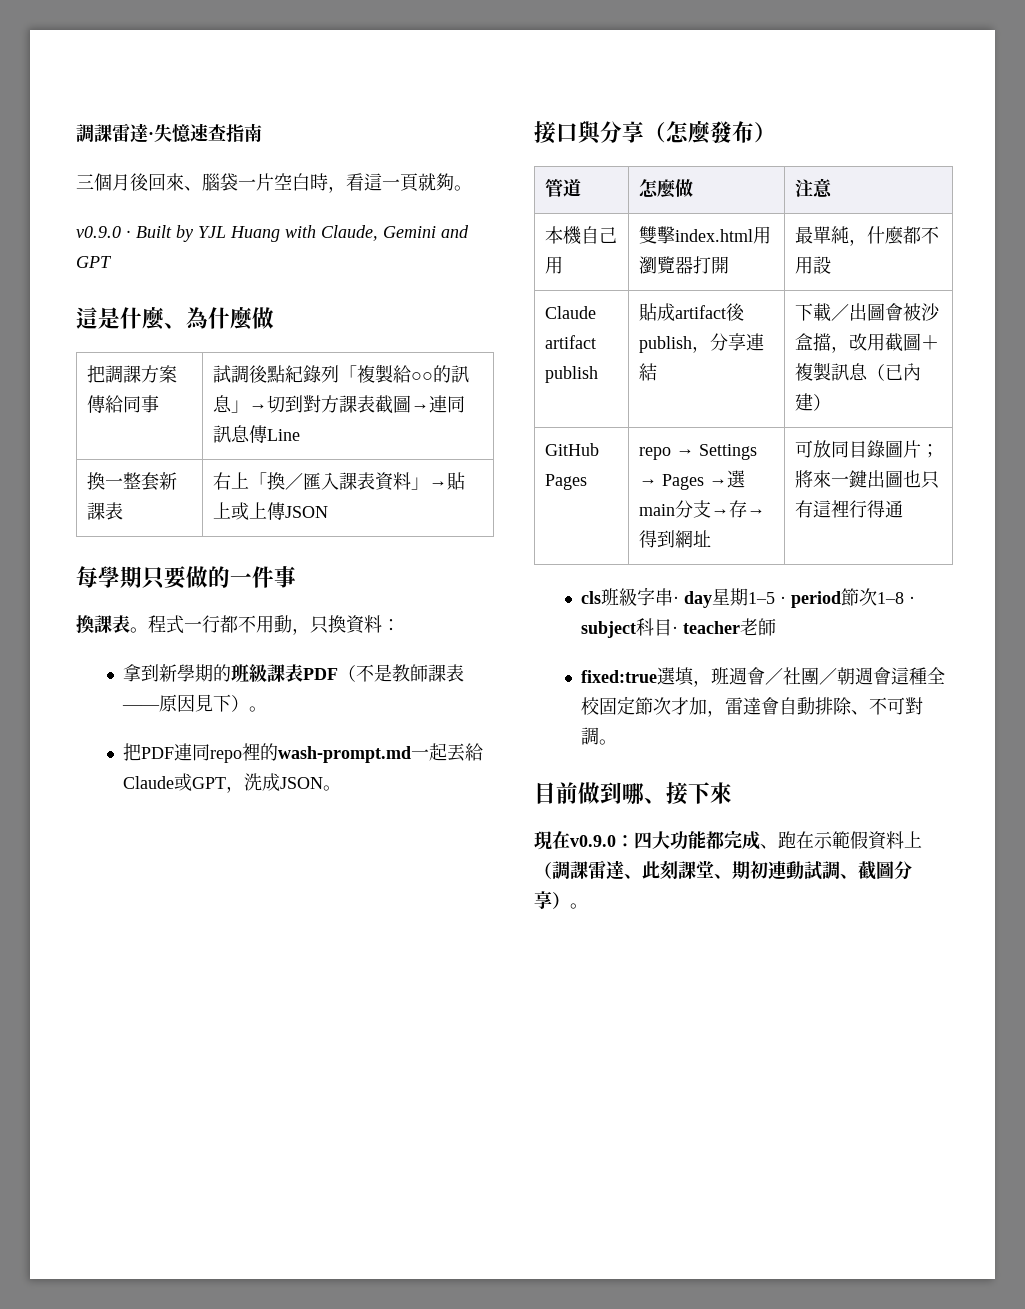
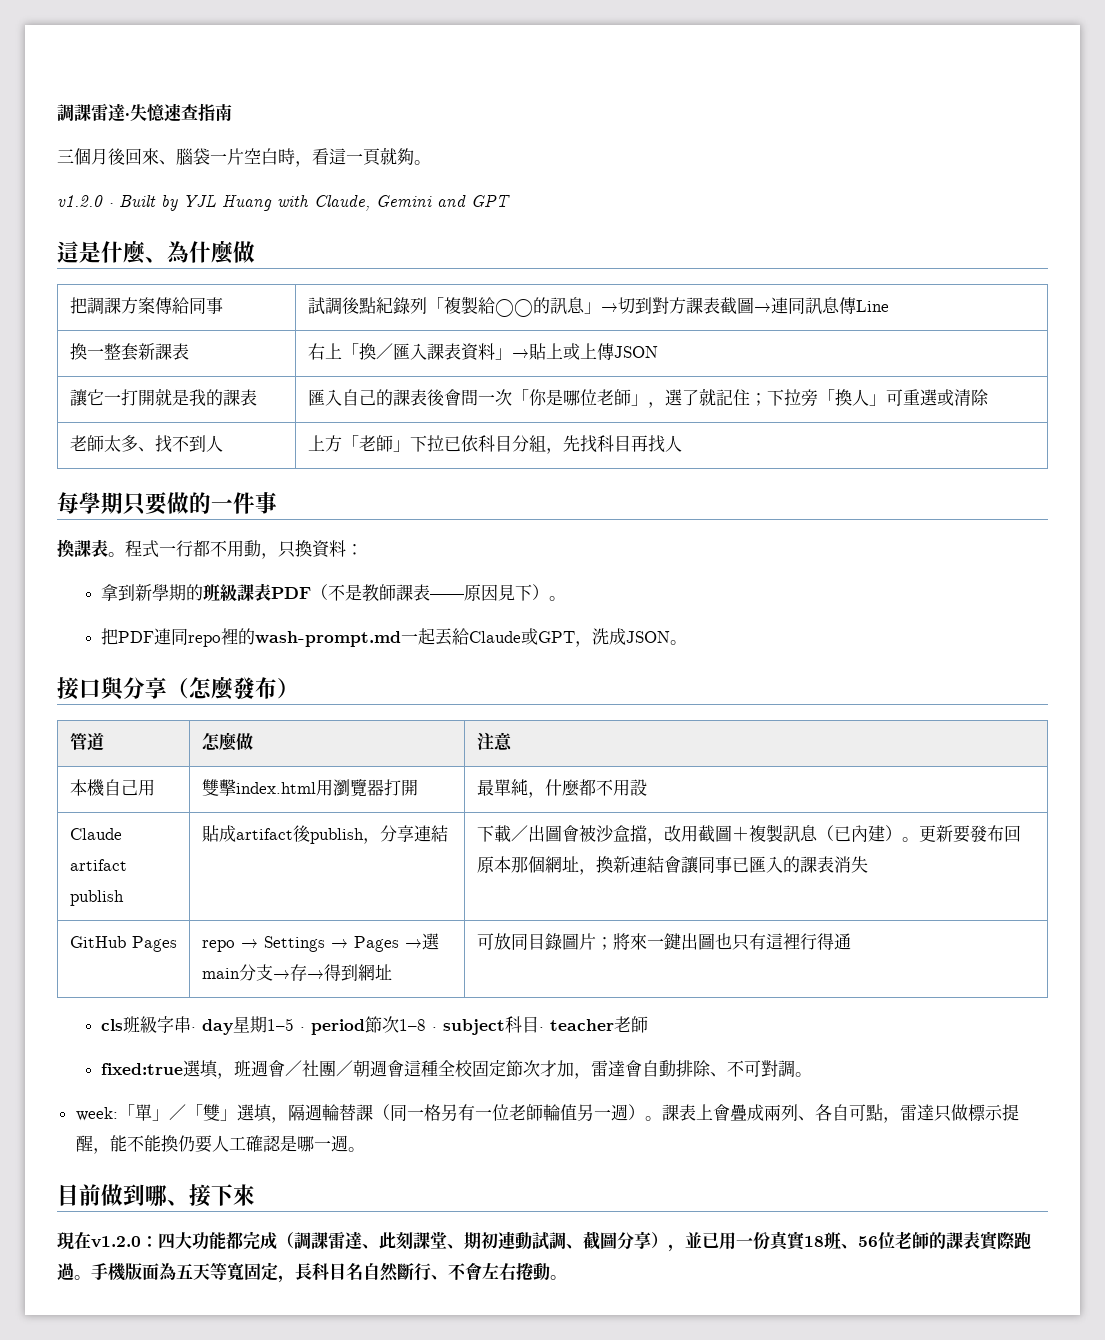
- v0.9.0 · Built by YJL Huang with Claude, Gemini and GPT
+ v1.2.0 · Built by YJL Huang with Claude, Gemini and GPT
+ 讓它一打開就是我的課表 | 匯入自己的課表後會問一次「你是哪位老師」，選了就記住；下拉旁「換人」可重選或清除
+ 老師太多、找不到人 | 上方「老師」下拉已依科目分組，先找科目再找人
- Claude artifact publish | 貼成artifact後publish，分享連結 | 下載／出圖會被沙盒擋，改用截圖＋複製訊息（已內建）
+ Claude artifact publish | 貼成artifact後publish，分享連結 | 下載／出圖會被沙盒擋，改用截圖＋複製訊息（已內建）。更新要發布回原本那個網址，換新連結會讓同事已匯入的課表消失
+ week:「單」／「雙」選填，隔週輪替課（同一格另有一位老師輪值另一週）。課表上會疊成兩列、各自可點，雷達只做標示提醒，能不能換仍要人工確認是哪一週。
- 現在v0.9.0：四大功能都完成、跑在示範假資料上（調課雷達、此刻課堂、期初連動試調、截圖分享）。
+ 現在v1.2.0：四大功能都完成（調課雷達、此刻課堂、期初連動試調、截圖分享），並已用一份真實18班、56位老師的課表實際跑過。手機版面為五天等寬固定，長科目名自然斷行、不會左右捲動。

